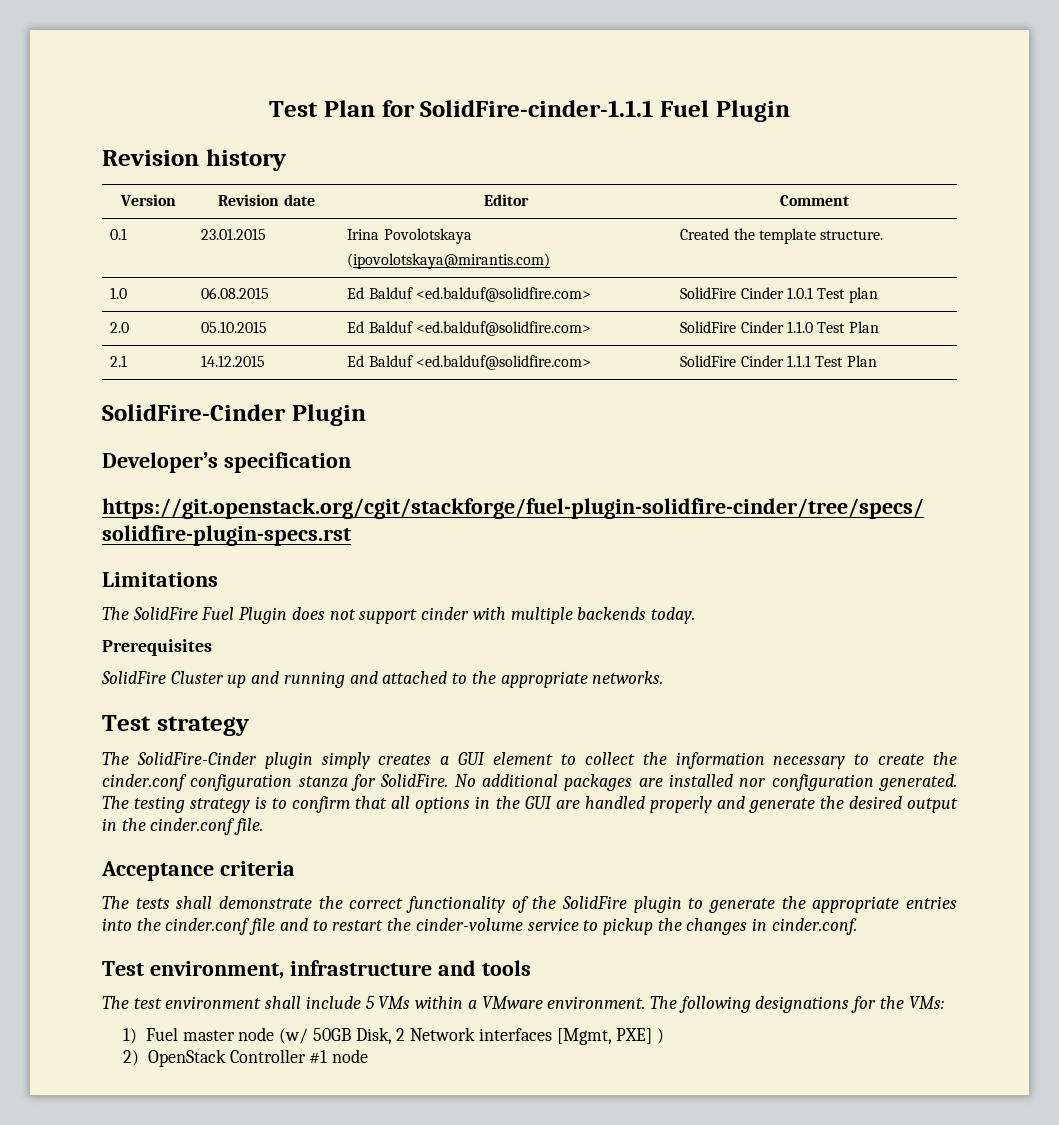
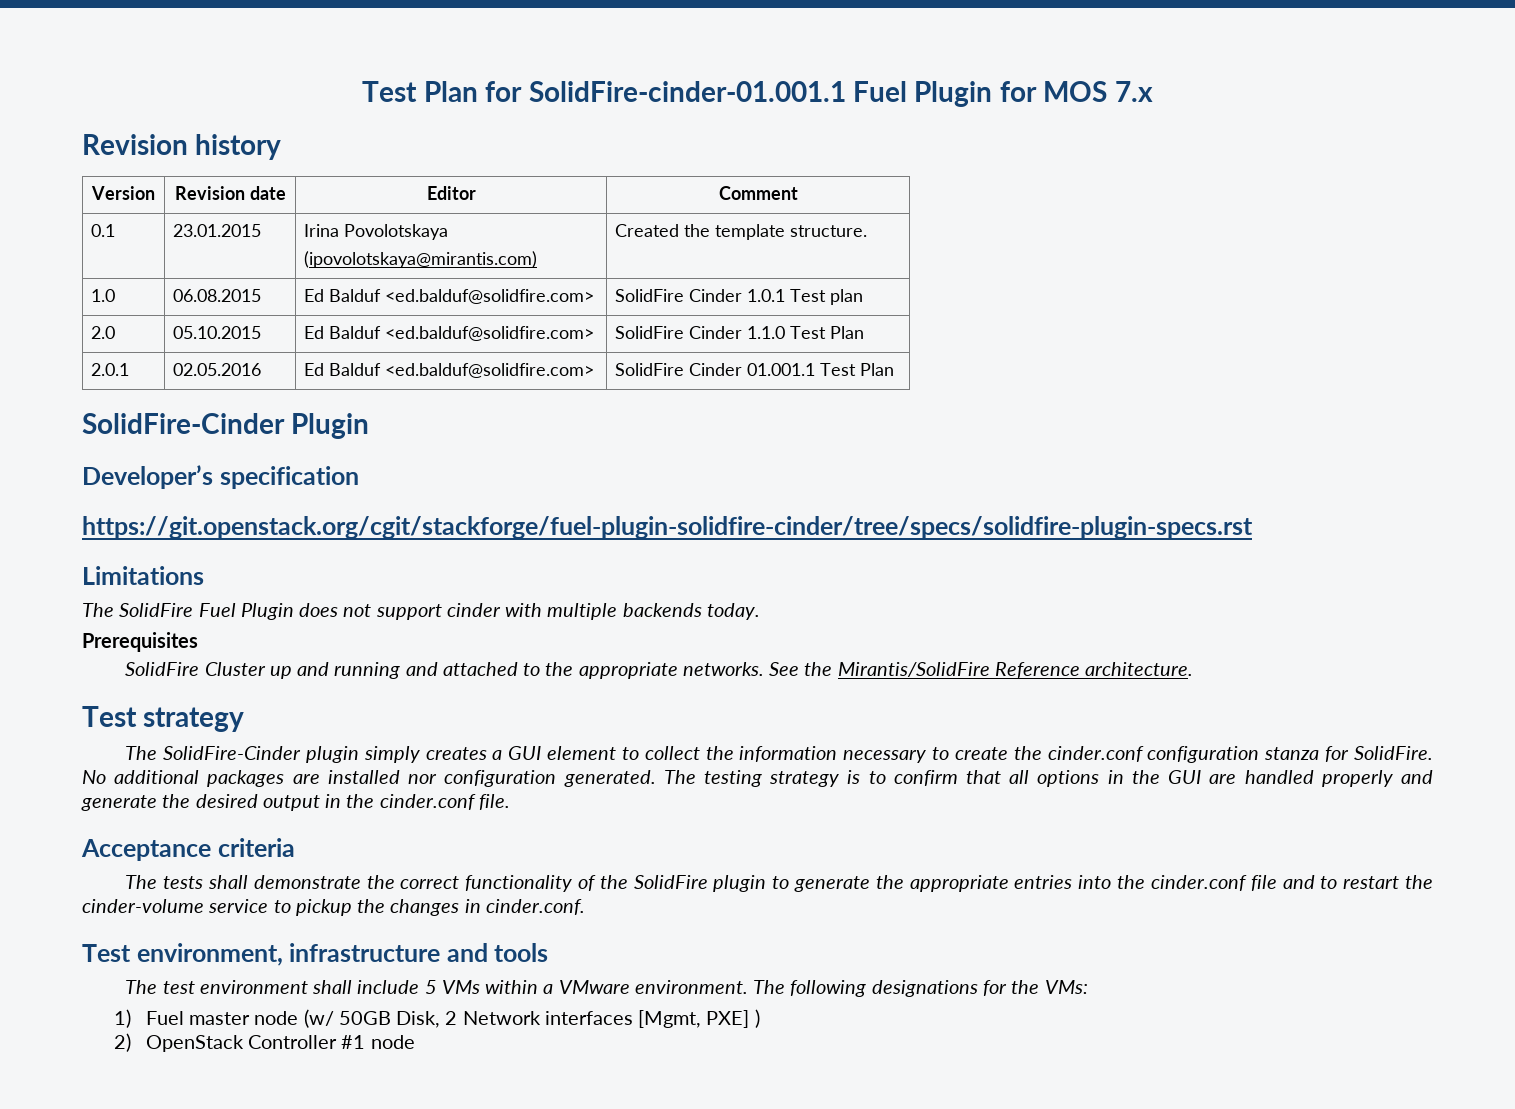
- Test Plan for SolidFire-cinder-1.1.1 Fuel Plugin
+ Test Plan for SolidFire-cinder-01.001.1 Fuel Plugin for MOS 7.x
- 2.1 | 14.12.2015 | Ed Balduf <ed.balduf@solidfire.com> | SolidFire Cinder 1.1.1 Test Plan
+ 2.0.1 | 02.05.2016 | Ed Balduf <ed.balduf@solidfire.com> | SolidFire Cinder 01.001.1 Test Plan
+ See the Mirantis/SolidFire Reference architecture.

